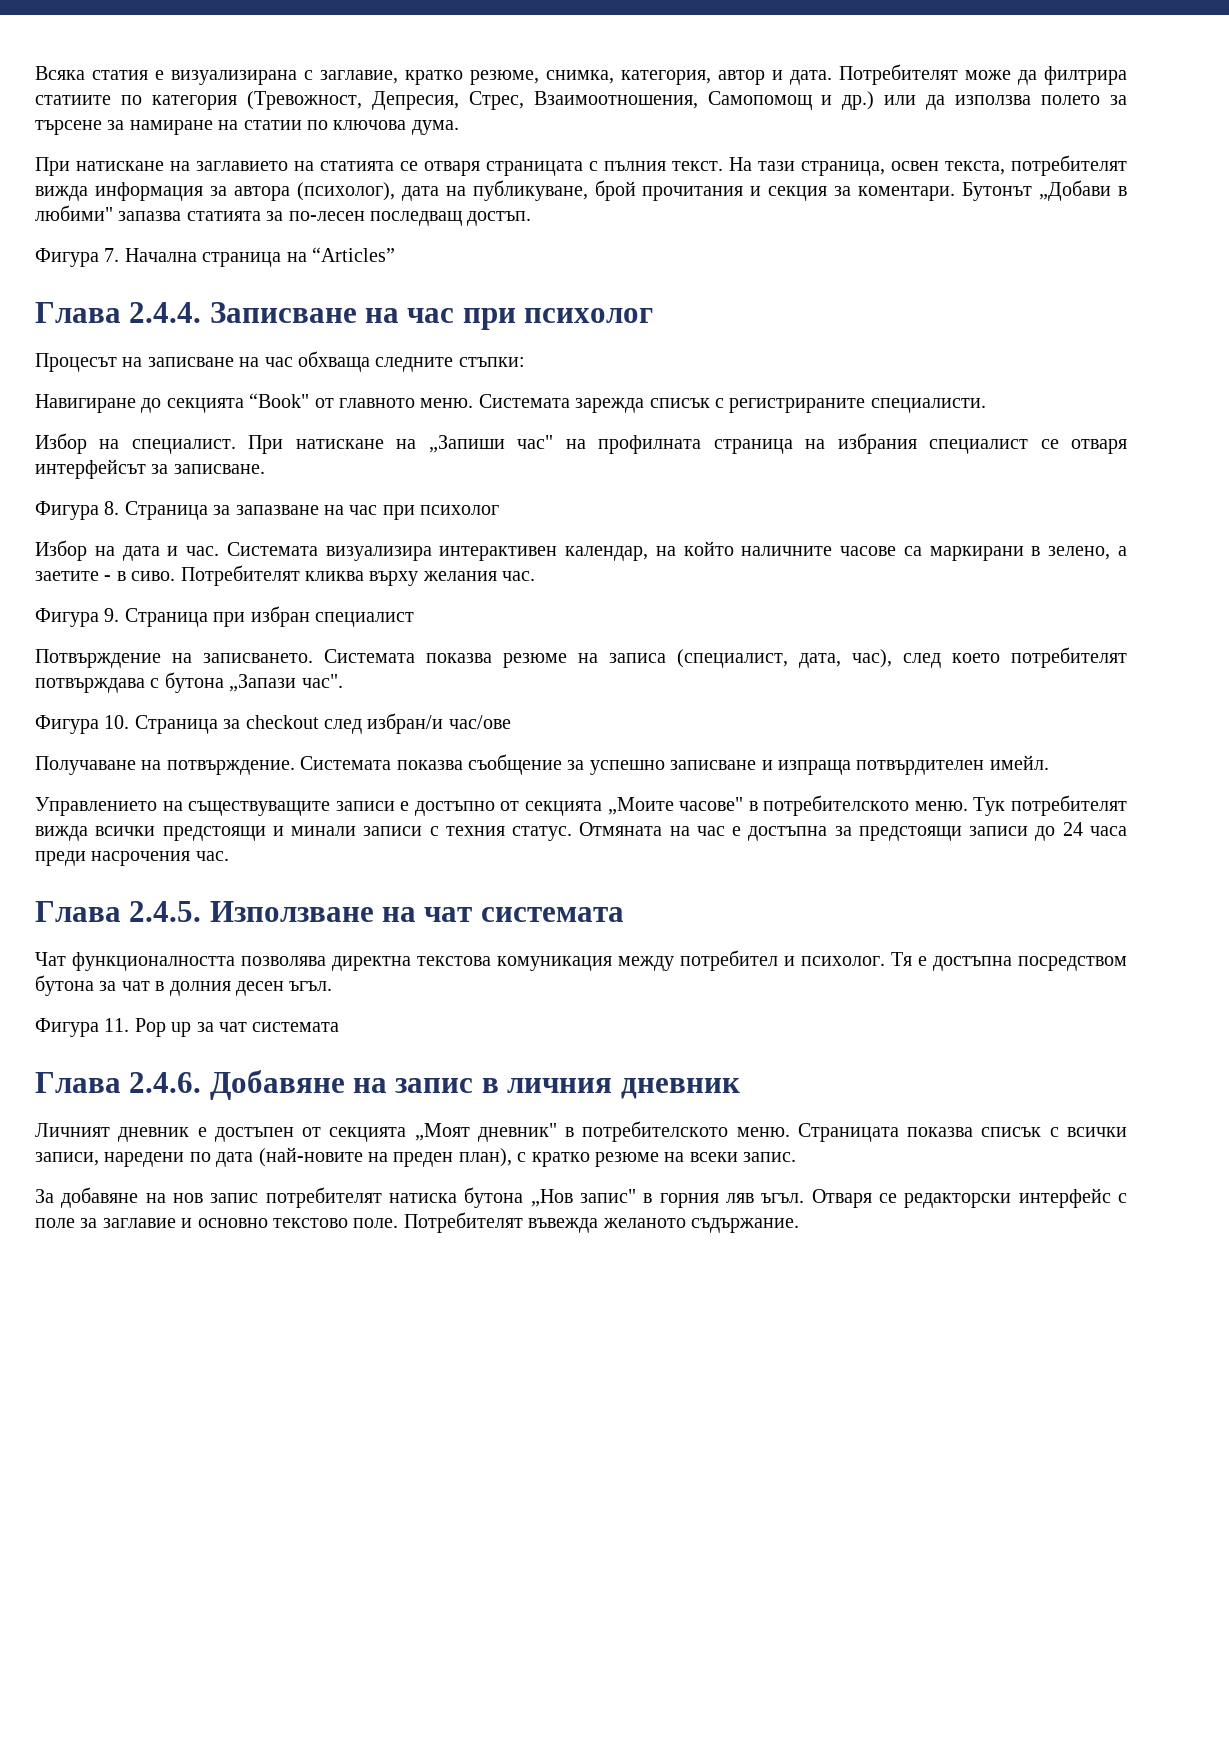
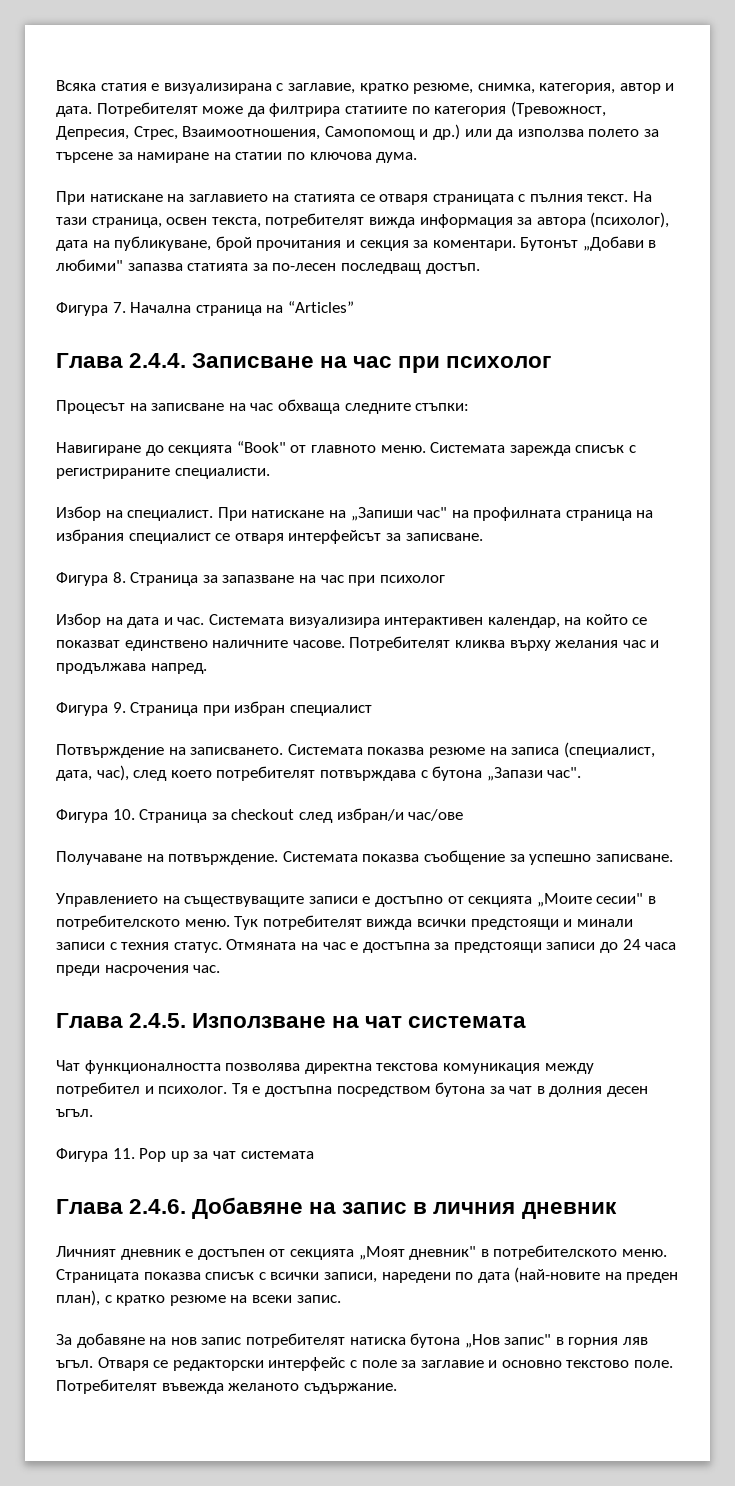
- Системата визуализира интерактивен календар, на който наличните часове са маркирани в зелено, а заетите - в сиво. Потребителят кликва върху желания час.
+ Системата визуализира интерактивен календар, на който се показват единствено наличните часове. Потребителят кликва върху желания час и продължава напред.
- Системата показва съобщение за успешно записване и изпраща потвърдителен имейл.
+ Системата показва съобщение за успешно записване.
- Управлението на съществуващите записи е достъпно от секцията „Моите часове" в потребителското меню.
+ Управлението на съществуващите записи е достъпно от секцията „Моите сесии" в потребителското меню.

